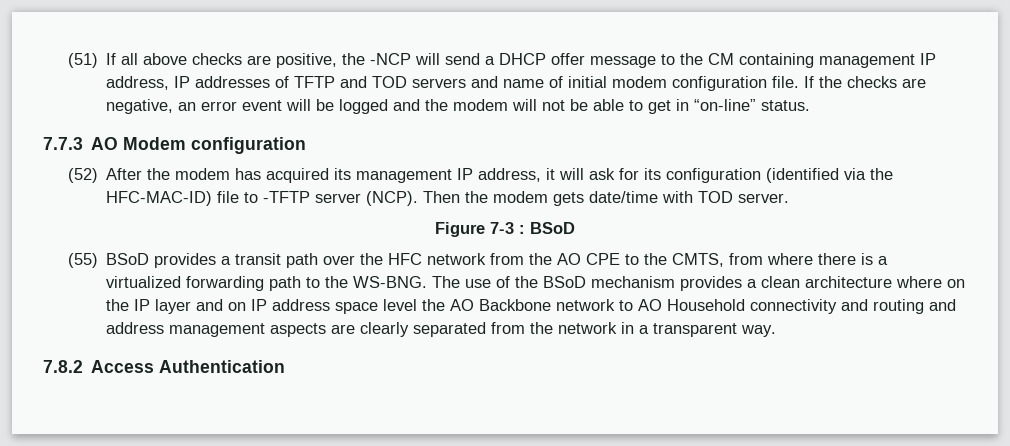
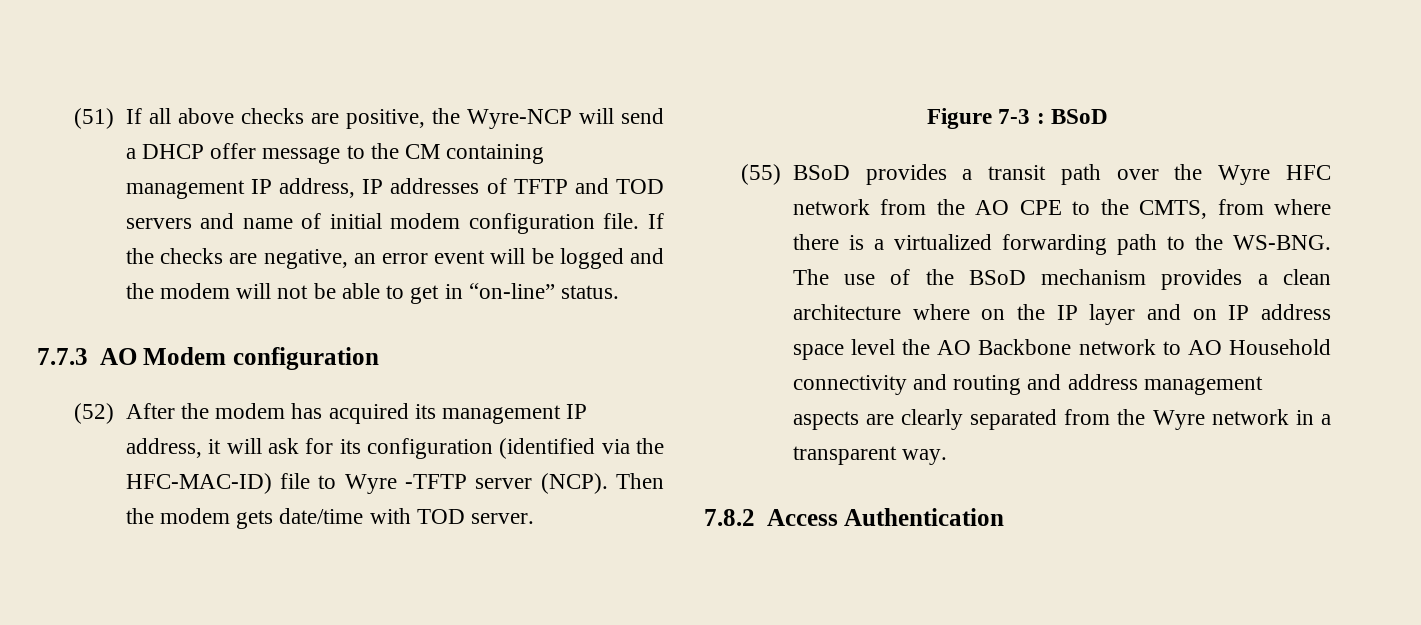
- (51) If all above checks are positive, the -NCP will send a DHCP offer message to the CM containing management IP address, IP addresses of TFTP and TOD servers and name of initial modem configuration file.
+ (51) If all above checks are positive, the Wyre-NCP will send a DHCP offer message to the CM containing management IP address, IP addresses of TFTP and TOD servers and name of initial modem configuration file.
- (52) After the modem has acquired its management IP address, it will ask for its configuration (identified via the HFC-MAC-ID) file to -TFTP server (NCP).
+ (52) After the modem has acquired its management IP address, it will ask for its configuration (identified via the HFC-MAC-ID) file to Wyre -TFTP server (NCP).
- (55) BSoD provides a transit path over the HFC network from the AO CPE to the CMTS, from where there is a virtualized forwarding path to the WS-BNG.
+ (55) BSoD provides a transit path over the Wyre HFC network from the AO CPE to the CMTS, from where there is a virtualized forwarding path to the WS-BNG.
- The use of the BSoD mechanism provides a clean architecture where on the IP layer and on IP address space level the AO Backbone network to AO Household connectivity and routing and address management aspects are clearly separated from the network in a transparent way.
+ The use of the BSoD mechanism provides a clean architecture where on the IP layer and on IP address space level the AO Backbone network to AO Household connectivity and routing and address management aspects are clearly separated from the Wyre network in a transparent way.

